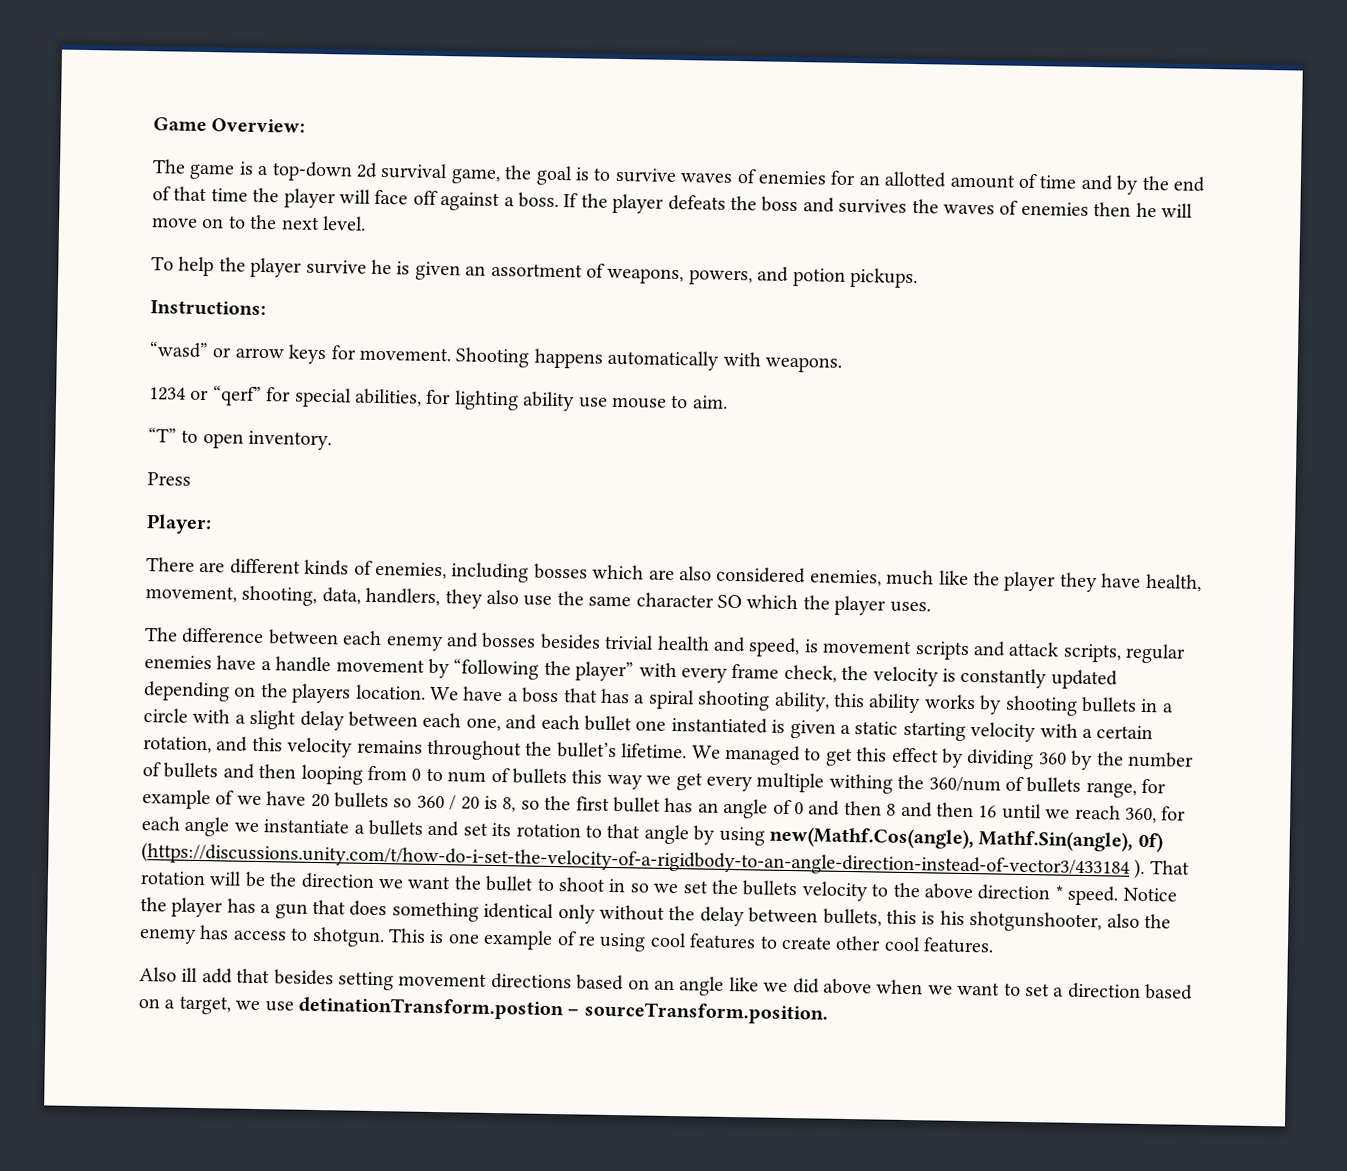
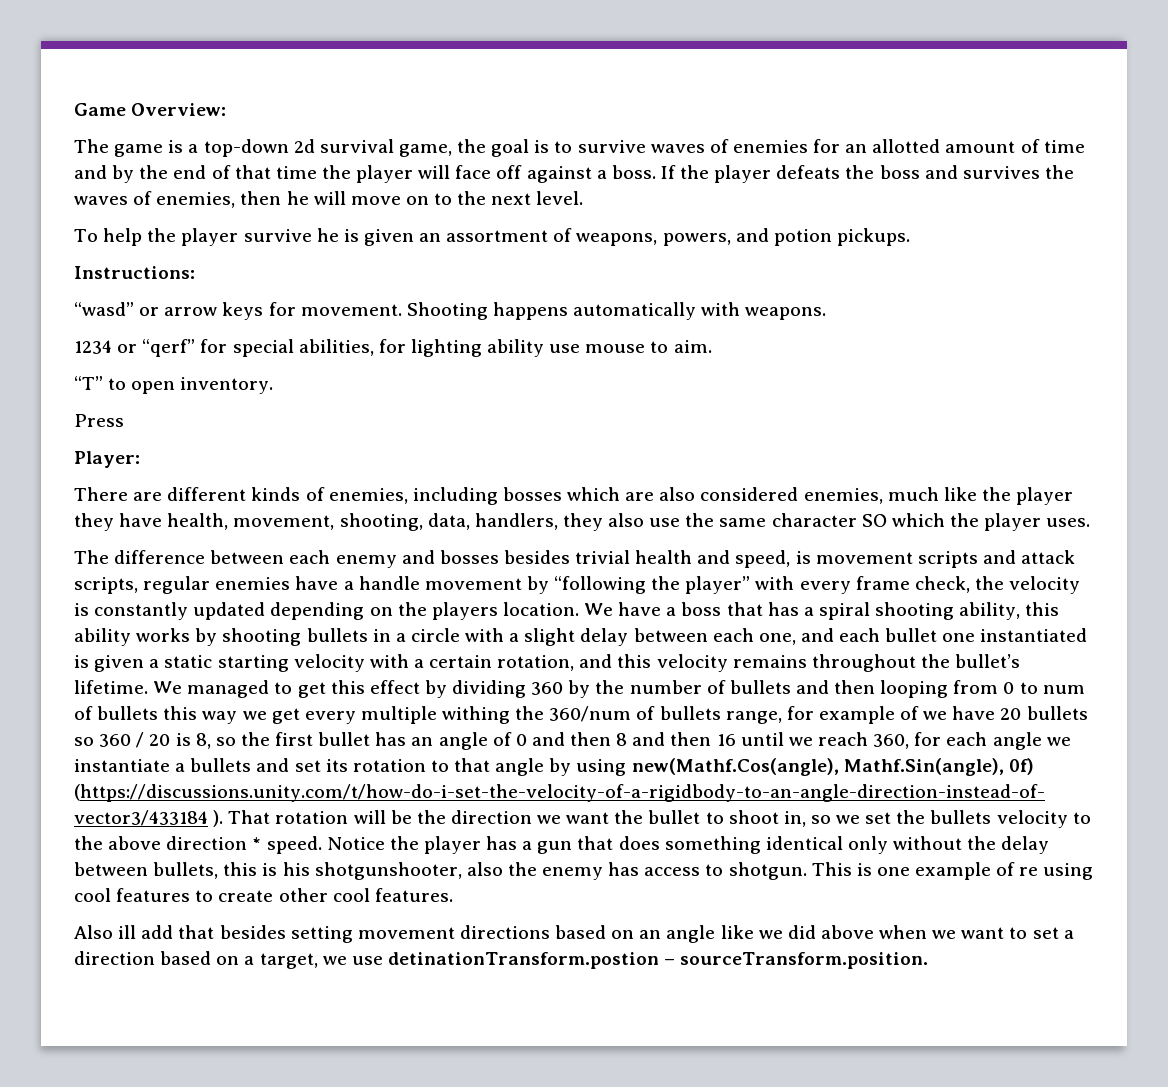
- If the player defeats the boss and survives the waves of enemies then he will move on to the next level.
+ If the player defeats the boss and survives the waves of enemies, then he will move on to the next level.
- That rotation will be the direction we want the bullet to shoot in so we set the bullets velocity to the above direction * speed.
+ That rotation will be the direction we want the bullet to shoot in, so we set the bullets velocity to the above direction * speed.

